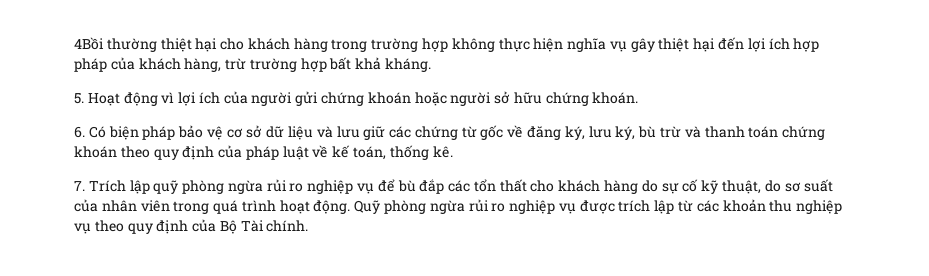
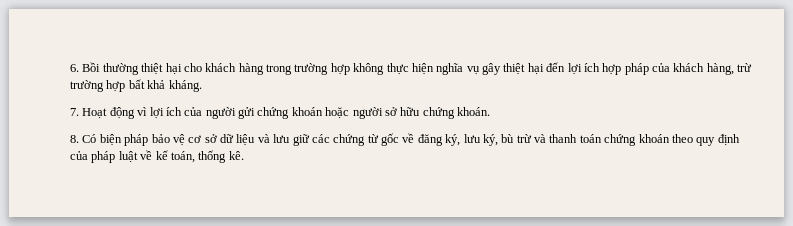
- 4Bồi thường thiệt hại cho khách hàng trong trường hợp không thực hiện nghĩa vụ gây thiệt hại đến lợi ích hợp pháp của khách hàng, trừ trường hợp bất khả kháng.
+ 6. Bồi thường thiệt hại cho khách hàng trong trường hợp không thực hiện nghĩa vụ gây thiệt hại đến lợi ích hợp pháp của khách hàng, trừ trường hợp bất khả kháng.
- 5. Hoạt động vì lợi ích của người gửi chứng khoán hoặc người sở hữu chứng khoán.
+ 7. Hoạt động vì lợi ích của người gửi chứng khoán hoặc người sở hữu chứng khoán.
- 6. Có biện pháp bảo vệ cơ sở dữ liệu và lưu giữ các chứng từ gốc về đăng ký, lưu ký, bù trừ và thanh toán chứng khoán theo quy định của pháp luật về kế toán, thống kê.
+ 8. Có biện pháp bảo vệ cơ sở dữ liệu và lưu giữ các chứng từ gốc về đăng ký, lưu ký, bù trừ và thanh toán chứng khoán theo quy định của pháp luật về kế toán, thống kê.
- 7. Trích lập quỹ phòng ngừa rủi ro nghiệp vụ để bù đắp các tổn thất cho khách hàng do sự cố kỹ thuật, do sơ suất của nhân viên trong quá trình hoạt động. Quỹ phòng ngừa rủi ro nghiệp vụ được trích lập từ các khoản thu nghiệp vụ theo quy định của Bộ Tài chính.

